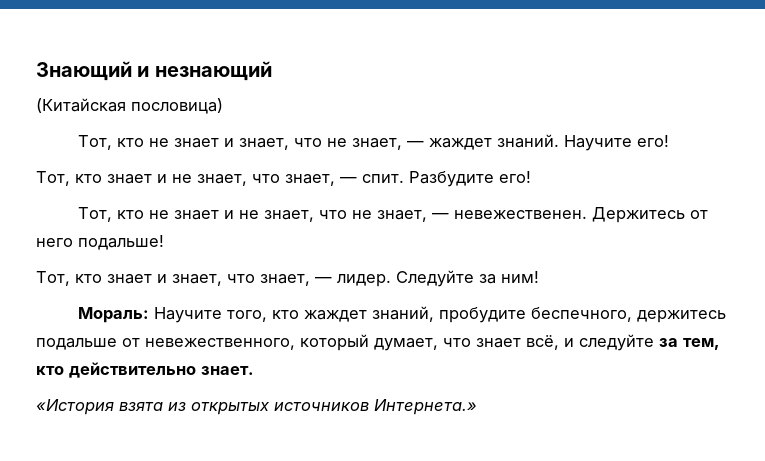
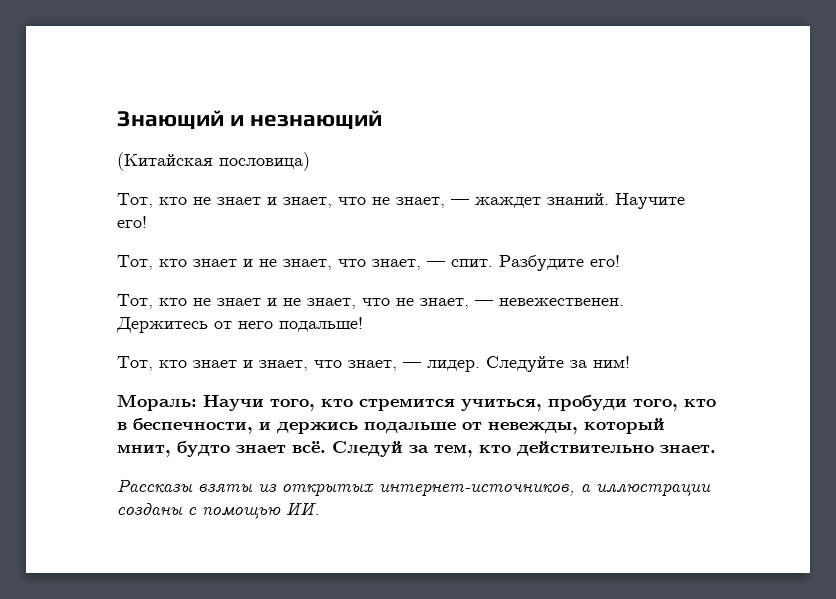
- Мораль: Научите того, кто жаждет знаний, пробудите беспечного, держитесь подальше от невежественного, который думает, что знает всё, и следуйте за тем, кто действительно знает.
+ Мораль: Научи того, кто стремится учиться, пробуди того, кто в беспечности, и держись подальше от невежды, который мнит, будто знает всё. Следуй за тем, кто действительно знает.
- «История взята из открытых источников Интернета.»
+ Рассказы взяты из открытых интернет-источников, а иллюстрации созданы с помощью ИИ.

